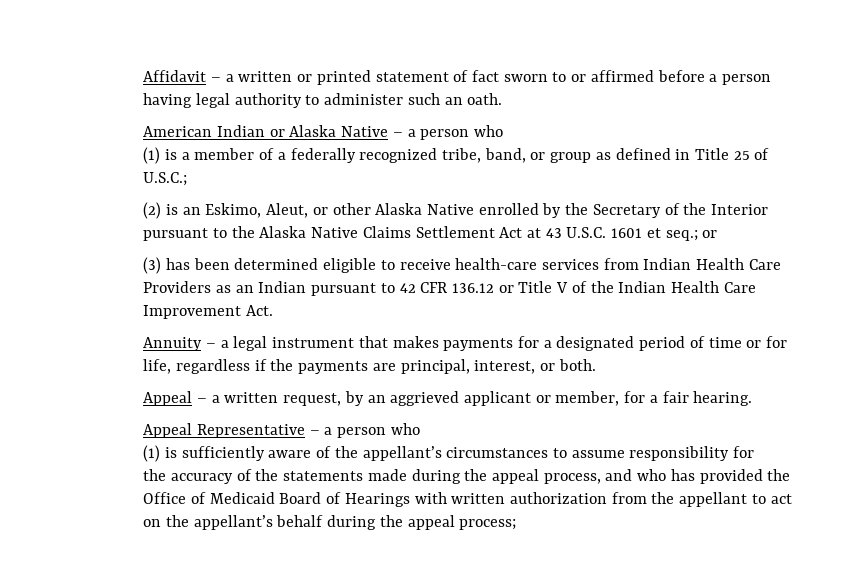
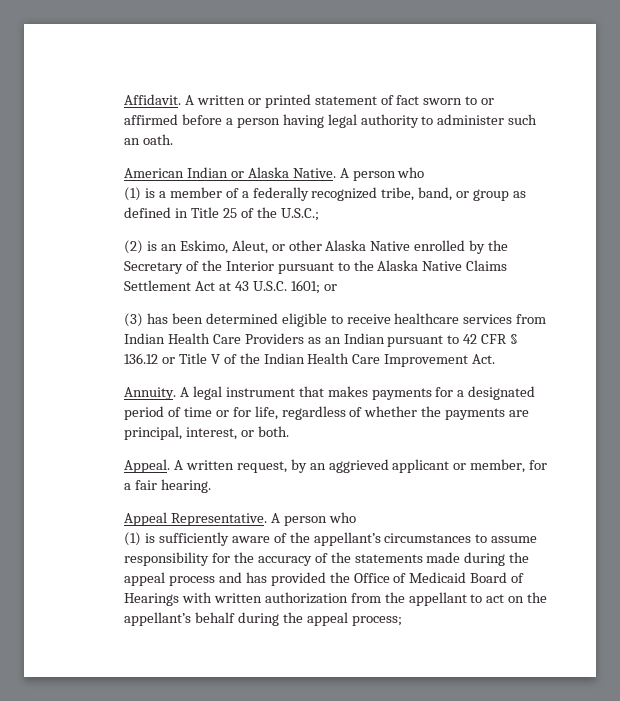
- Affidavit – a written or printed statement of fact sworn to or affirmed before a person having legal authority to administer such an oath.
+ Affidavit. A written or printed statement of fact sworn to or affirmed before a person having legal authority to administer such an oath.
- American Indian or Alaska Native – a person who
+ American Indian or Alaska Native. A person who
- (1) is a member of a federally recognized tribe, band, or group as defined in Title 25 of U.S.C.;
+ (1) is a member of a federally recognized tribe, band, or group as defined in Title 25 of the U.S.C.;
- (2) is an Eskimo, Aleut, or other Alaska Native enrolled by the Secretary of the Interior pursuant to the Alaska Native Claims Settlement Act at 43 U.S.C. 1601 et seq.; or
+ (2) is an Eskimo, Aleut, or other Alaska Native enrolled by the Secretary of the Interior pursuant to the Alaska Native Claims Settlement Act at 43 U.S.C. 1601; or
- (3) has been determined eligible to receive health-care services from Indian Health Care Providers as an Indian pursuant to 42 CFR 136.12 or Title V of the Indian Health Care Improvement Act.
+ (3) has been determined eligible to receive healthcare services from Indian Health Care Providers as an Indian pursuant to 42 CFR § 136.12 or Title V of the Indian Health Care Improvement Act.
- Annuity – a legal instrument that makes payments for a designated period of time or for life, regardless if the payments are principal, interest, or both.
+ Annuity. A legal instrument that makes payments for a designated period of time or for life, regardless of whether the payments are principal, interest, or both.
- Appeal – a written request, by an aggrieved applicant or member, for a fair hearing.
+ Appeal. A written request, by an aggrieved applicant or member, for a fair hearing.
- Appeal Representative – a person who
+ Appeal Representative. A person who
- (1) is sufficiently aware of the appellant’s circumstances to assume responsibility for
- the accuracy of the statements made during the appeal process, and who has provided the Office of Medicaid Board of Hearings with written authorization from the appellant to act on the appellant’s behalf during the appeal process;
+ (1) is sufficiently aware of the appellant’s circumstances to assume responsibility for the accuracy of the statements made during the appeal process and has provided the Office of Medicaid Board of Hearings with written authorization from the appellant to act on the appellant’s behalf during the appeal process;

